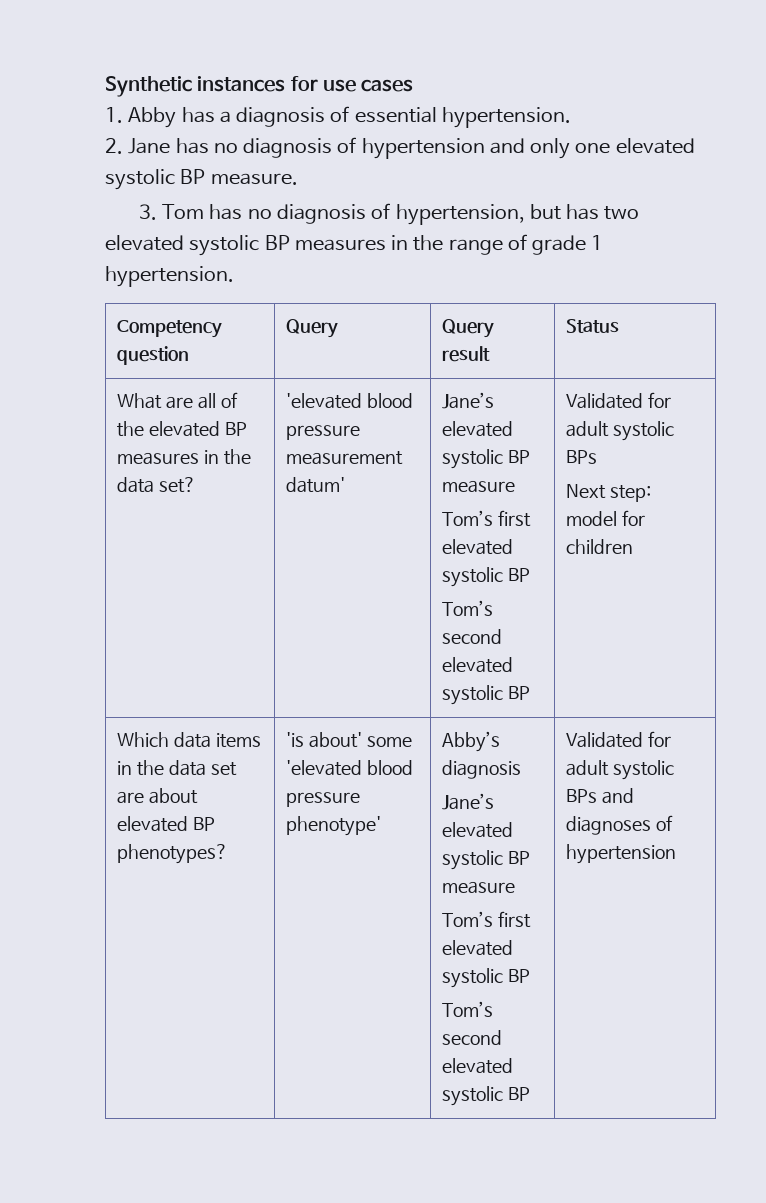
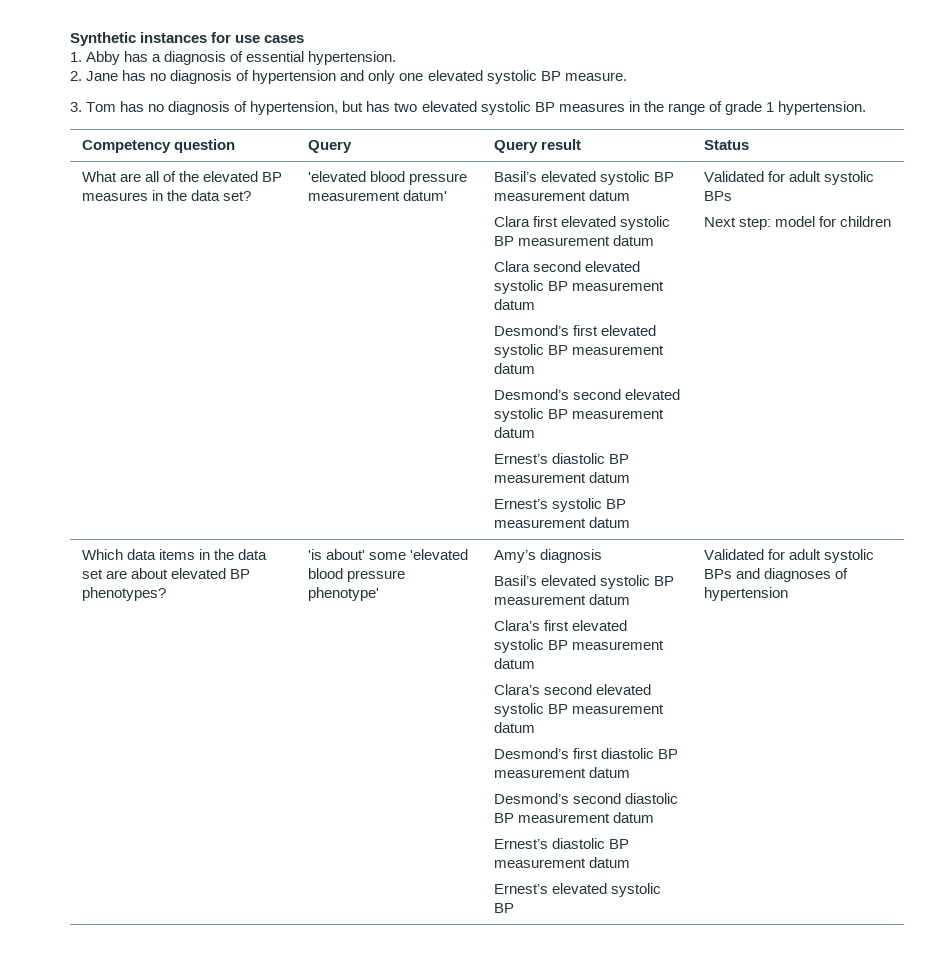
- 'elevated blood pressure measurement datum' | Jane’s elevated systolic BP measure
- Tom’s first elevated systolic BP
- Tom’s second elevated systolic BP
+ 'elevated blood pressure measurement datum' | Basil’s elevated systolic BP measurement datum
+ Clara first elevated systolic BP measurement datum
+ Clara second elevated systolic BP measurement datum
+ Desmond’s first elevated systolic BP measurement datum
+ Desmond’s second elevated systolic BP measurement datum
+ Ernest’s diastolic BP measurement datum
+ Ernest’s systolic BP measurement datum
- Abby’s diagnosis
- Jane’s elevated systolic BP measure
- Tom’s first elevated systolic BP
- Tom’s second elevated systolic BP
+ Amy’s diagnosis
+ Basil’s elevated systolic BP measurement datum
+ Clara’s first elevated systolic BP measurement datum
+ Clara’s second elevated systolic BP measurement datum
+ Desmond’s first diastolic BP measurement datum
+ Desmond’s second diastolic BP measurement datum
+ Ernest’s diastolic BP measurement datum
+ Ernest’s elevated systolic BP

